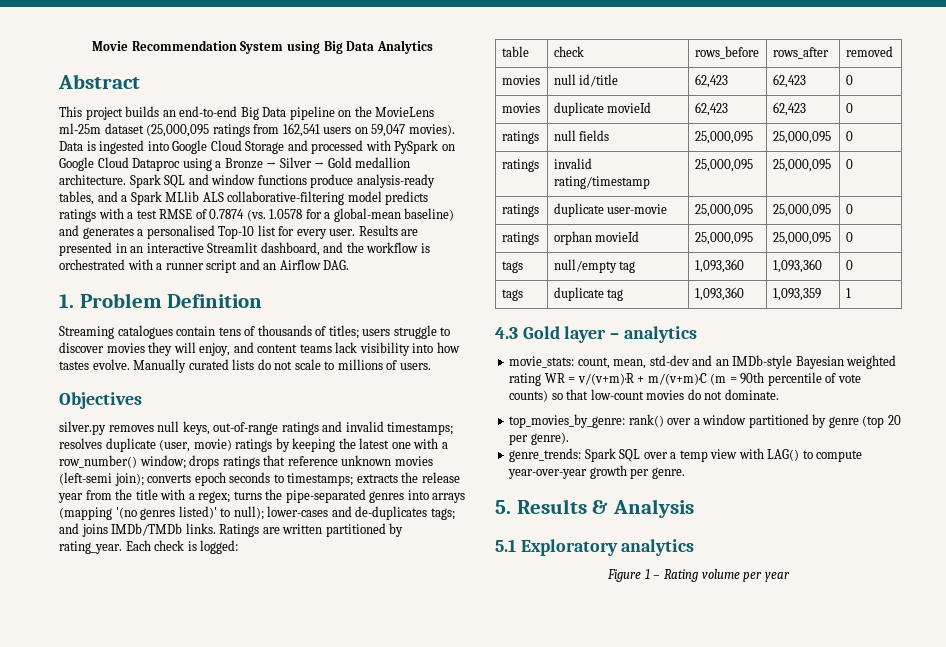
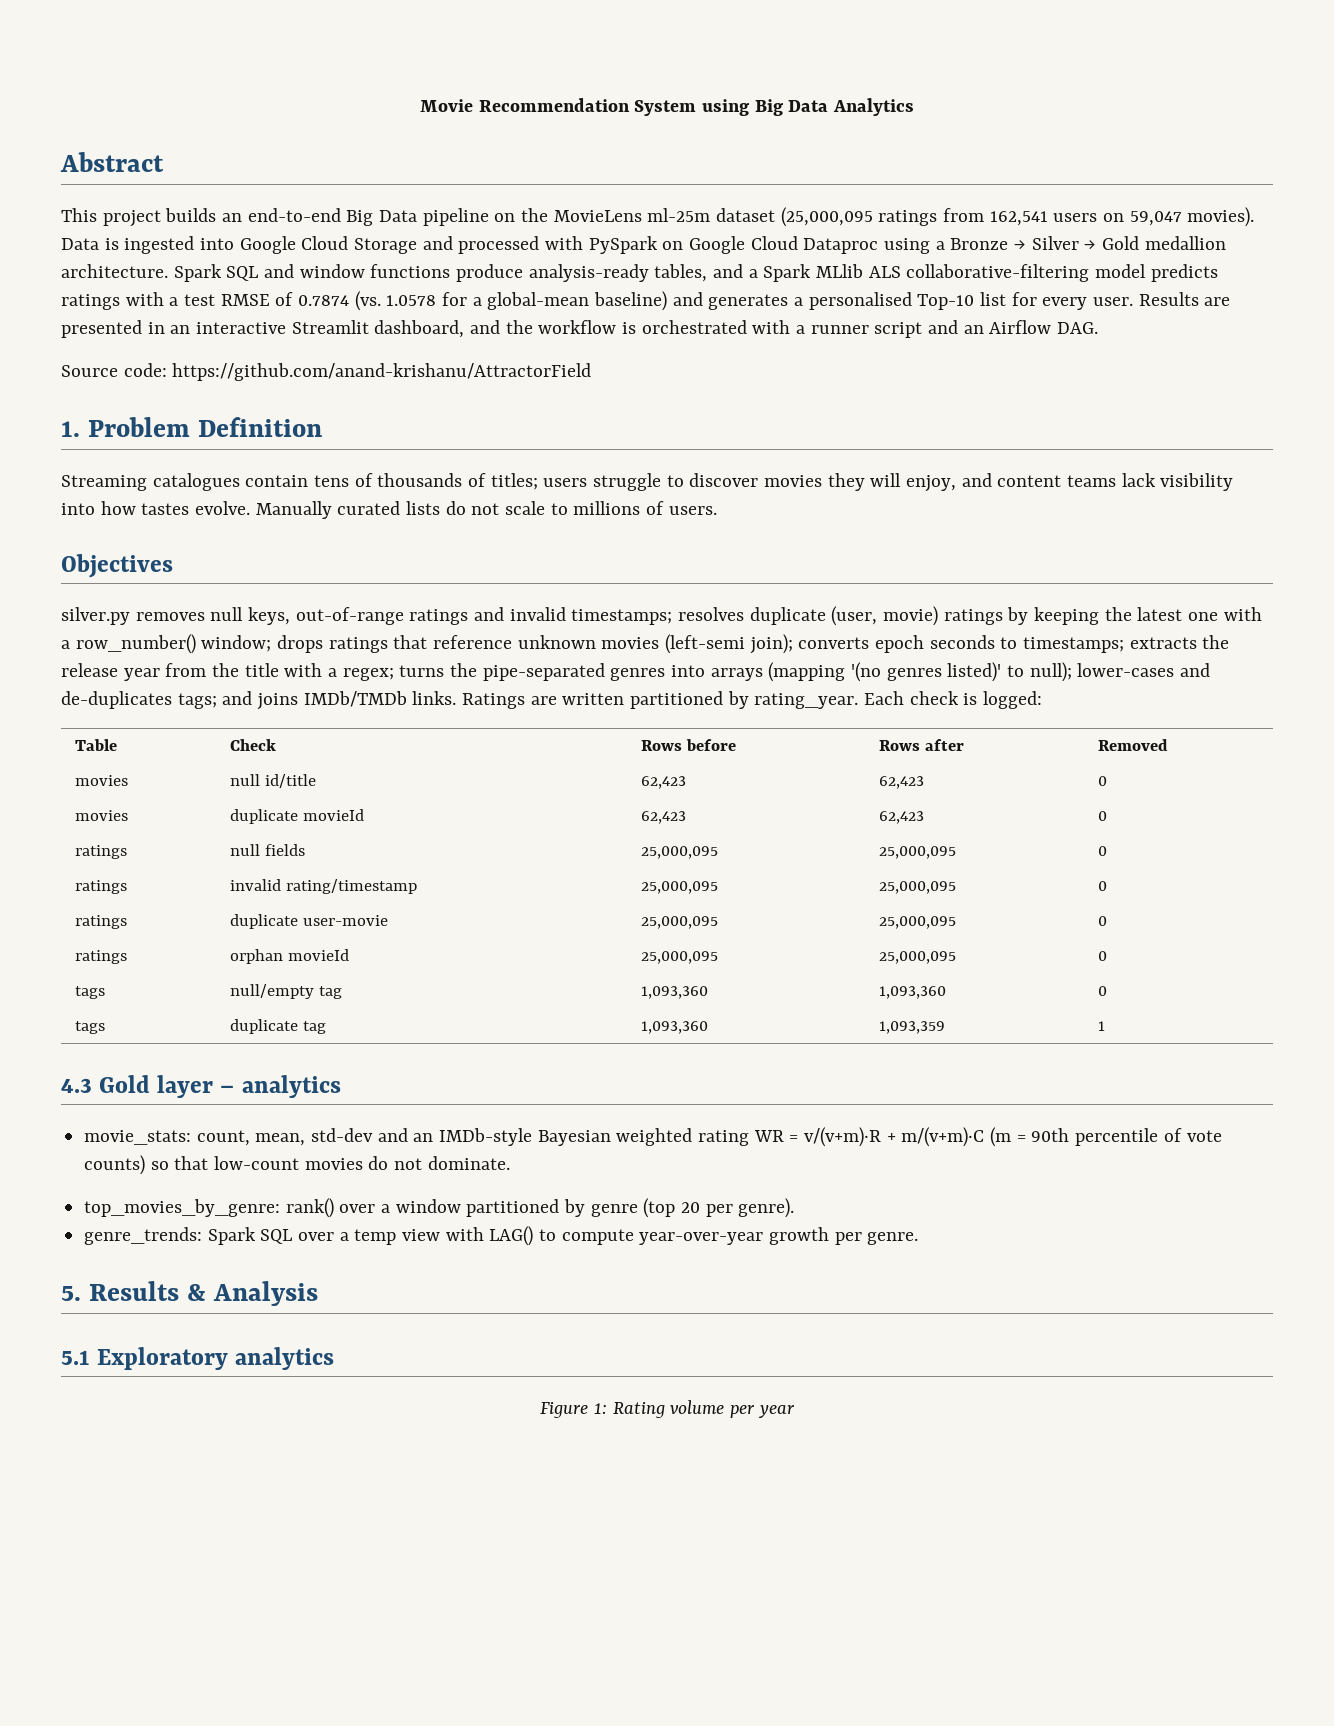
+ Source code: https://github.com/anand-krishanu/AttractorField
- table | check | rows_before | rows_after | removed
+ Table | Check | Rows before | Rows after | Removed
- Figure 1 – Rating volume per year
+ Figure 1: Rating volume per year

